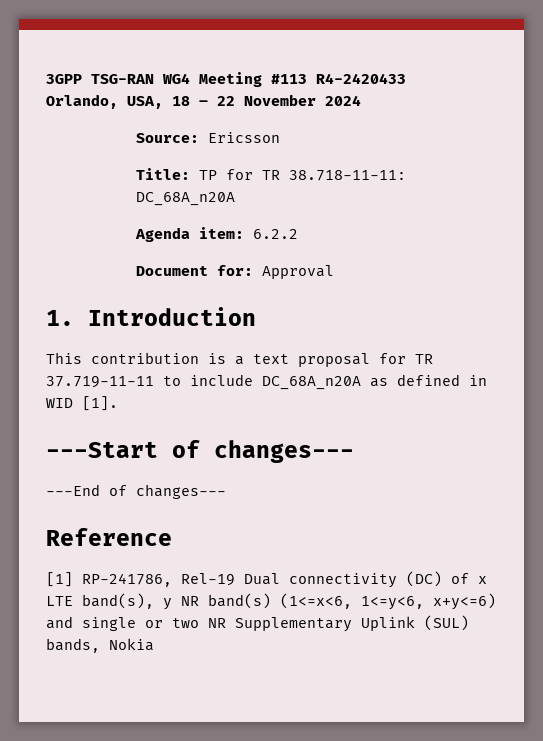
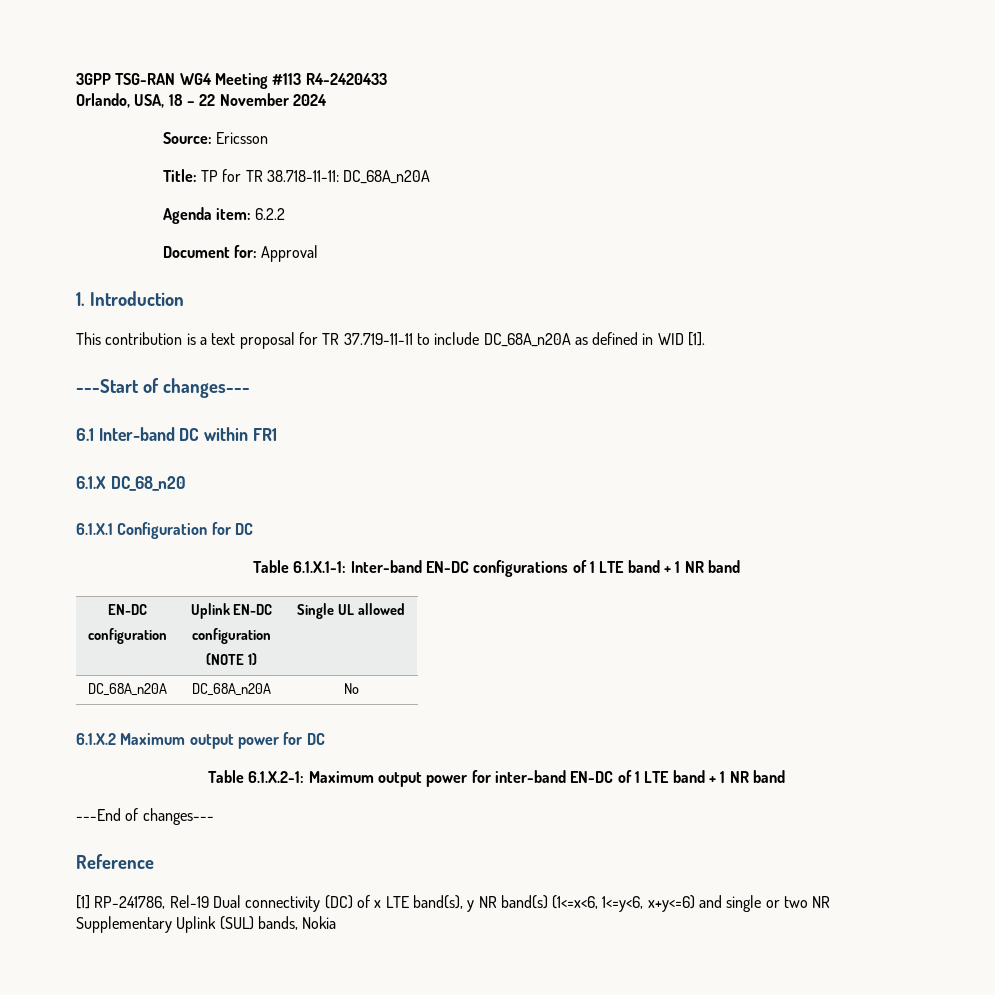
+ 6.1 Inter-band DC within FR1
+ 6.1.X DC_68_n20
+ 6.1.X.1 Configuration for DC
+ Table 6.1.X.1-1: Inter-band EN-DC configurations of 1 LTE band + 1 NR band
+ EN-DC
+ configuration | Uplink EN-DC
+ configuration
+ (NOTE 1) | Single UL allowed
+ DC_68A_n20A | DC_68A_n20A | No
+ 6.1.X.2 Maximum output power for DC
+ Table 6.1.X.2-1: Maximum output power for inter-band EN-DC of 1 LTE band + 1 NR band

